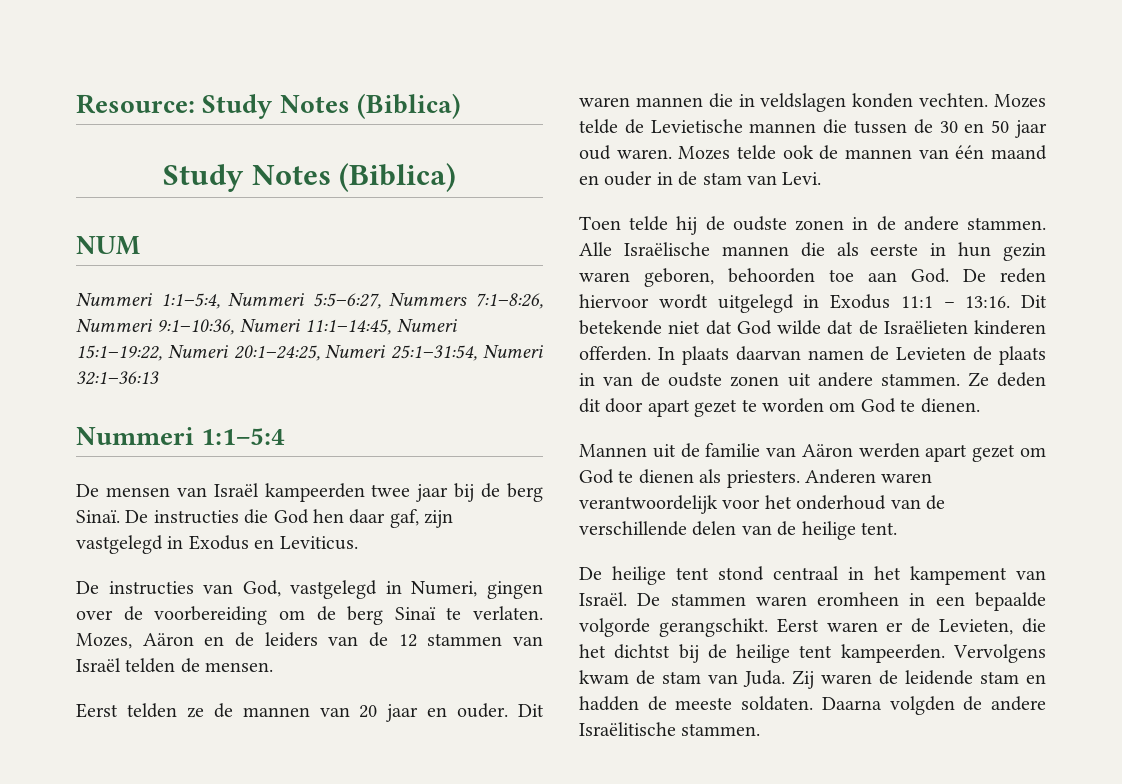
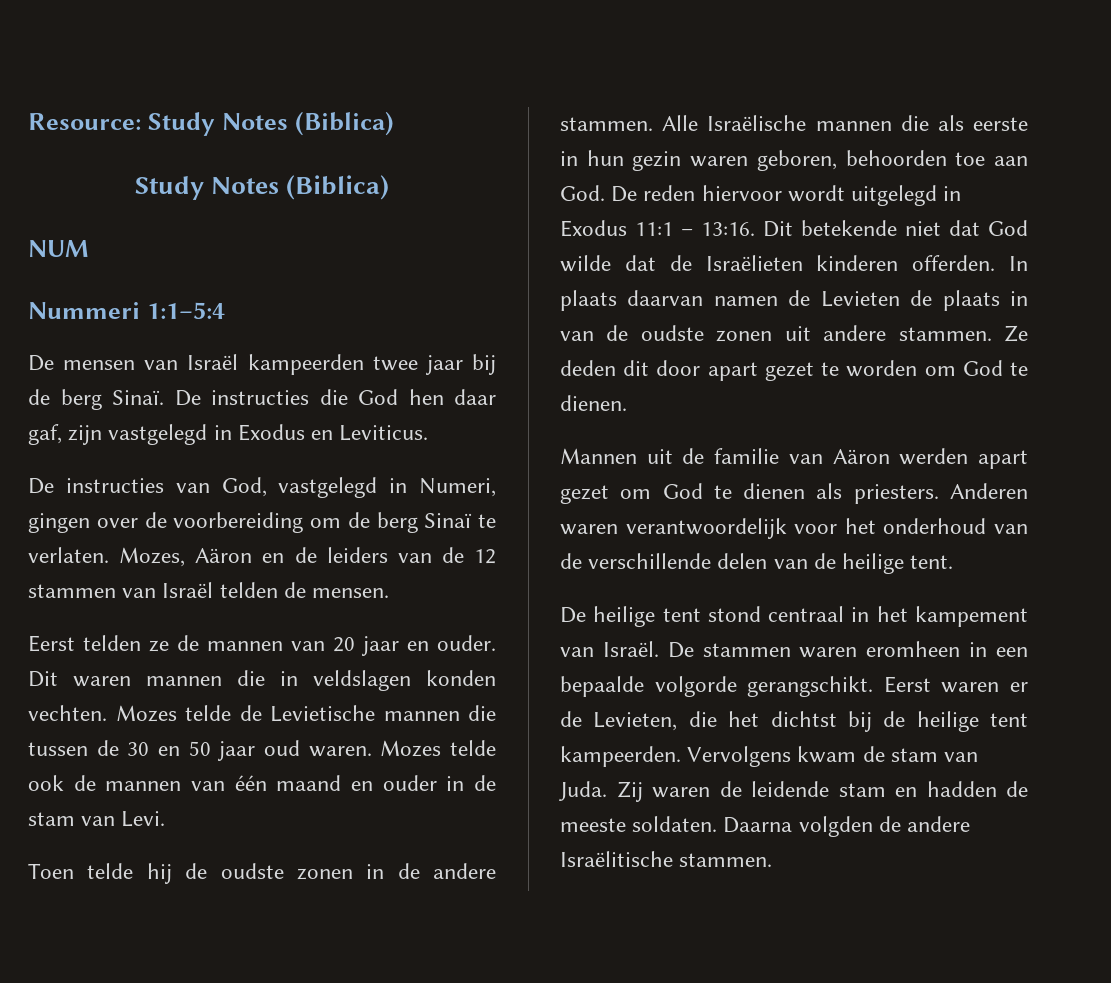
- Nummeri 1:1–5:4, Nummeri 5:5–6:27, Nummers 7:1–8:26, Nummeri 9:1–10:36, Numeri 11:1–14:45, Numeri 15:1–19:22, Numeri 20:1–24:25, Numeri 25:1–31:54, Numeri 32:1–36:13

